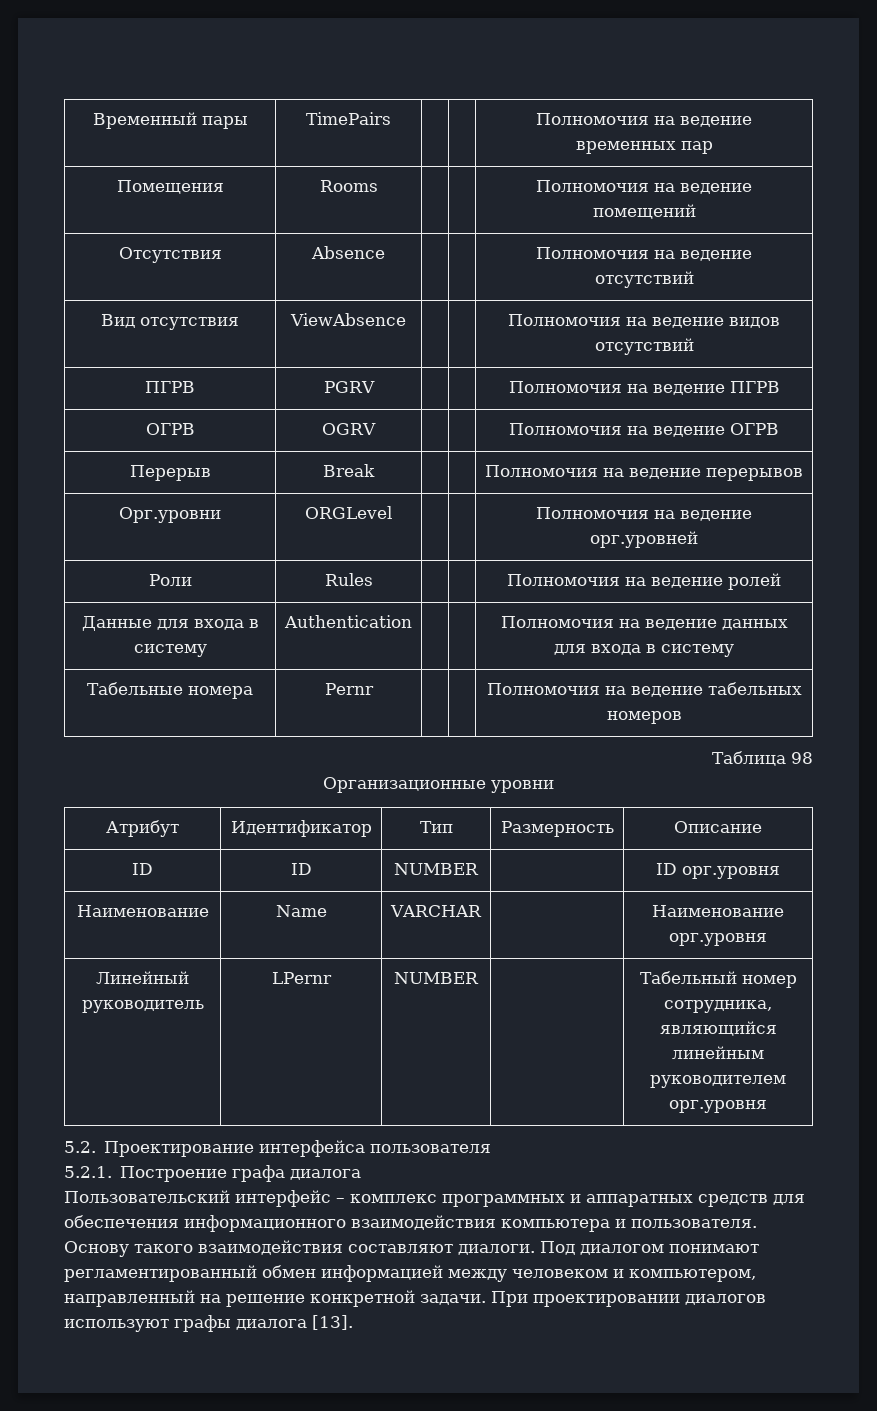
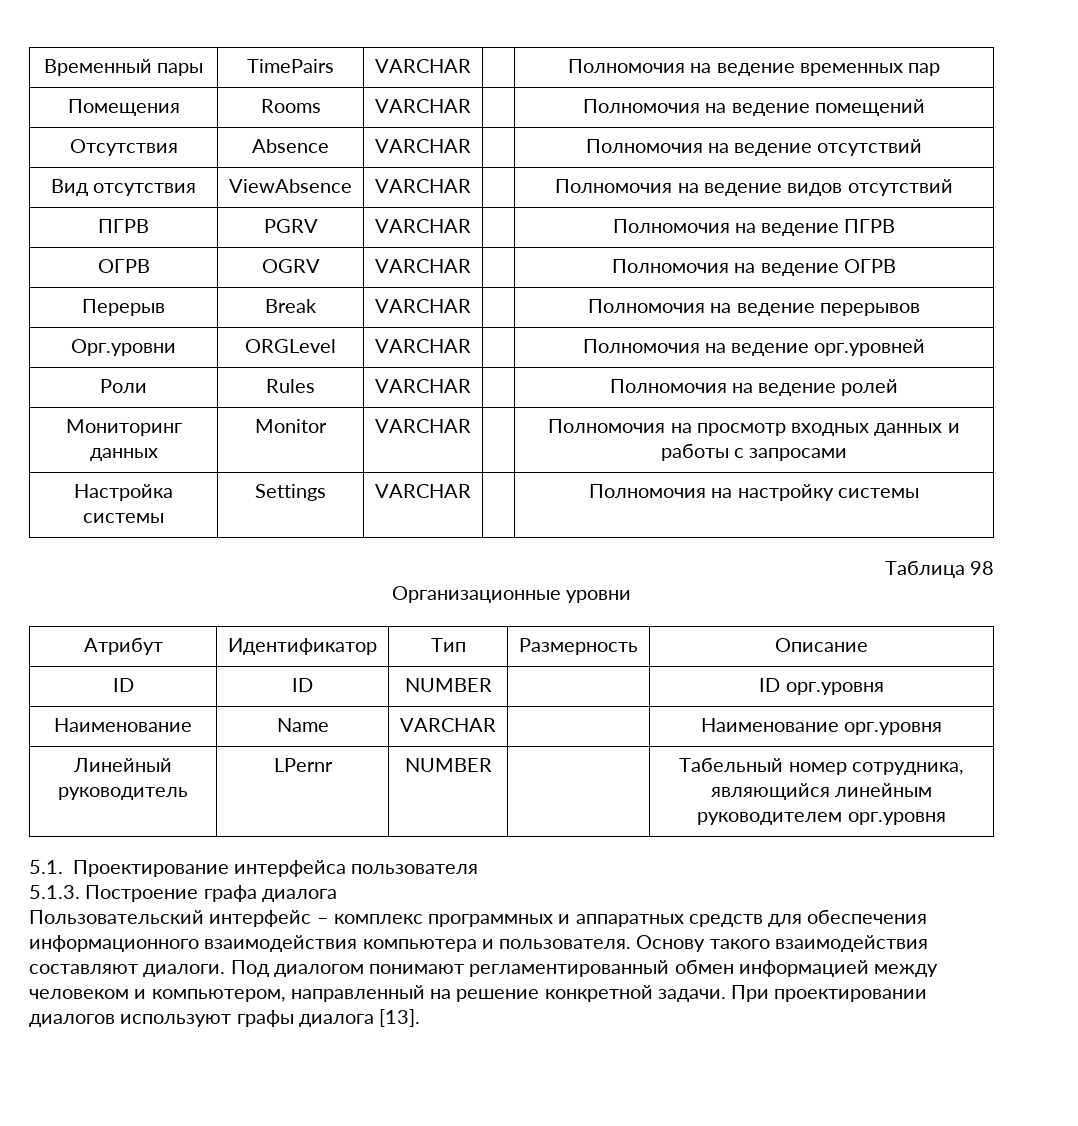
- Временный пары | TimePairs | | | Полномочия на ведение временных пар
+ Временный пары | TimePairs | VARCHAR | | Полномочия на ведение временных пар
- Помещения | Rooms | | | Полномочия на ведение помещений
+ Помещения | Rooms | VARCHAR | | Полномочия на ведение помещений
- Отсутствия | Absence | | | Полномочия на ведение отсутствий
+ Отсутствия | Absence | VARCHAR | | Полномочия на ведение отсутствий
- Вид отсутствия | ViewAbsence | | | Полномочия на ведение видов отсутствий
+ Вид отсутствия | ViewAbsence | VARCHAR | | Полномочия на ведение видов отсутствий
- ПГРВ | PGRV | | | Полномочия на ведение ПГРВ
+ ПГРВ | PGRV | VARCHAR | | Полномочия на ведение ПГРВ
- ОГРВ | OGRV | | | Полномочия на ведение ОГРВ
+ ОГРВ | OGRV | VARCHAR | | Полномочия на ведение ОГРВ
- Перерыв | Break | | | Полномочия на ведение перерывов
+ Перерыв | Break | VARCHAR | | Полномочия на ведение перерывов
- Орг.уровни | ORGLevel | | | Полномочия на ведение орг.уровней
+ Орг.уровни | ORGLevel | VARCHAR | | Полномочия на ведение орг.уровней
- Роли | Rules | | | Полномочия на ведение ролей
+ Роли | Rules | VARCHAR | | Полномочия на ведение ролей
- Данные для входа в систему | Authentication | | | Полномочия на ведение данных для входа в систему
- Табельные номера | Pernr | | | Полномочия на ведение табельных номеров
+ Мониторинг данных | Monitor | VARCHAR | | Полномочия на просмотр входных данных и работы с запросами
+ Настройка системы | Settings | VARCHAR | | Полномочия на настройку системы
- 5.2. Проектирование интерфейса пользователя
+ 5.1. Проектирование интерфейса пользователя
- 5.2.1. Построение графа диалога
+ 5.1.3. Построение графа диалога

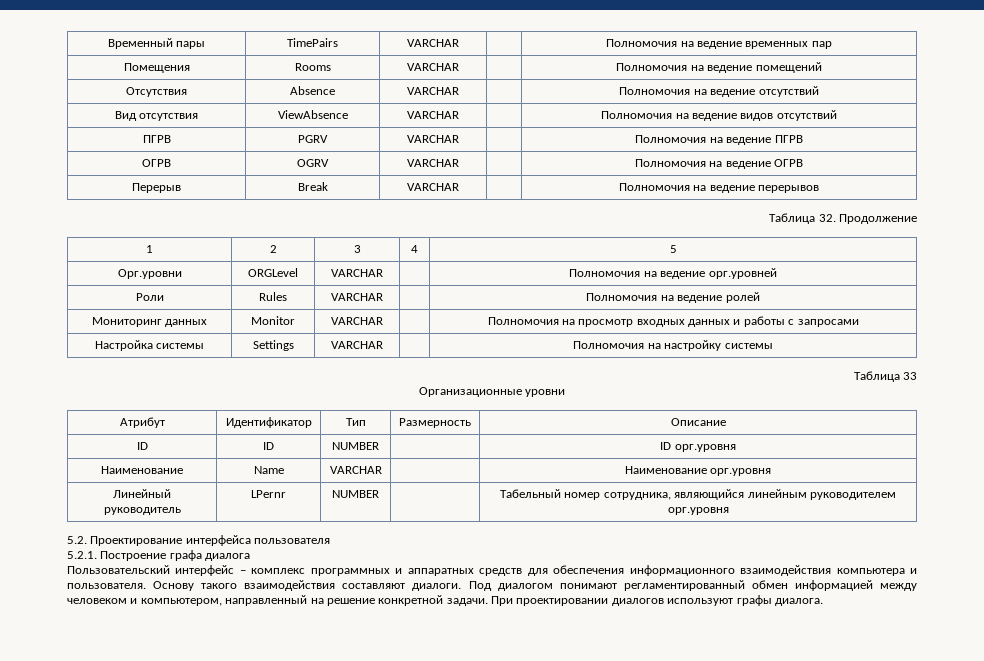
+ Таблица 32. Продолжение
+ 1 | 2 | 3 | 4 | 5
- Таблица 98
+ Таблица 33
- 5.1. Проектирование интерфейса пользователя
+ 5.2. Проектирование интерфейса пользователя
- 5.1.3. Построение графа диалога
+ 5.2.1. Построение графа диалога
- При проектировании диалогов используют графы диалога [13].
+ При проектировании диалогов используют графы диалога.

